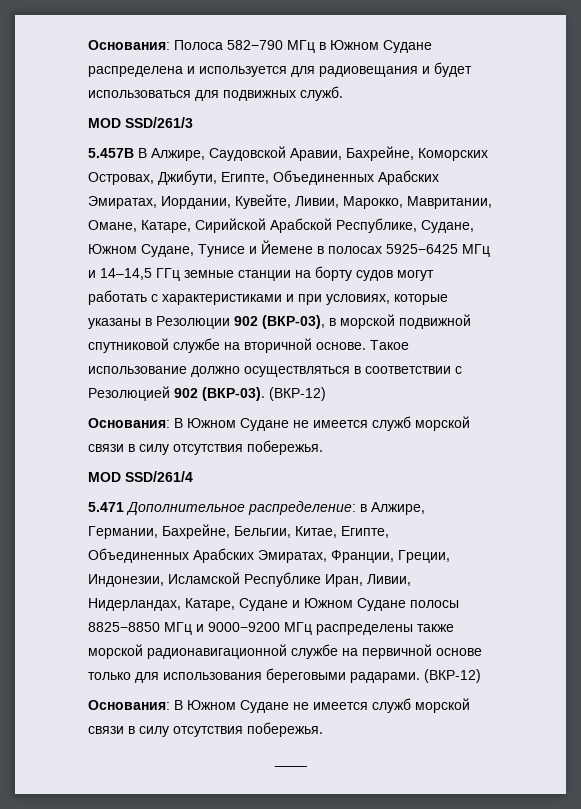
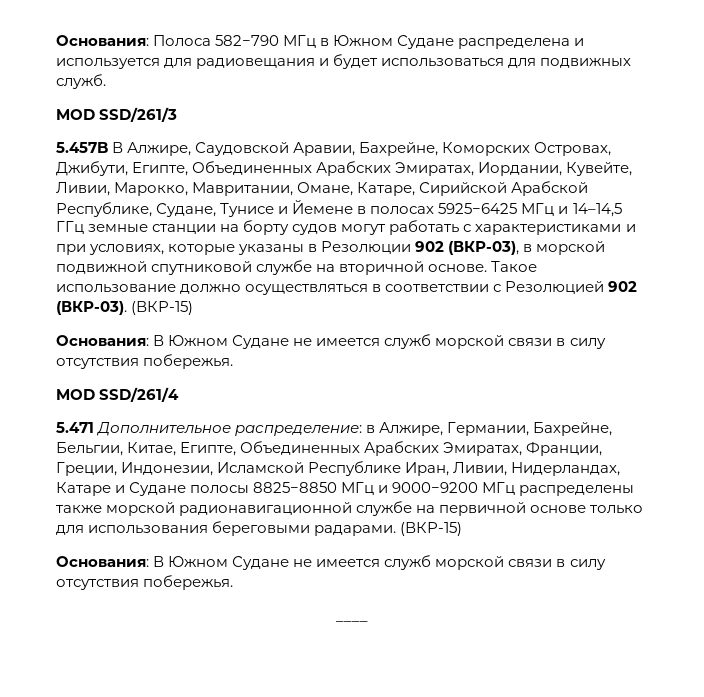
- 5.457B В Алжире, Саудовской Аравии, Бахрейне, Коморских Островах, Джибути, Египте, Объединенных Арабских Эмиратах, Иордании, Кувейте, Ливии, Марокко, Мавритании, Омане, Катаре, Сирийской Арабской Республике, Судане, Южном Судане, Тунисе и Йемене в полосах 5925−6425 МГц и 14–14,5 ГГц земные станции на борту судов могут работать с характеристиками и при условиях, которые указаны в Резолюции 902 (ВКР-03), в морской подвижной спутниковой службе на вторичной основе.
+ 5.457B В Алжире, Саудовской Аравии, Бахрейне, Коморских Островах, Джибути, Египте, Объединенных Арабских Эмиратах, Иордании, Кувейте, Ливии, Марокко, Мавритании, Омане, Катаре, Сирийской Арабской Республике, Судане, Тунисе и Йемене в полосах 5925−6425 МГц и 14–14,5 ГГц земные станции на борту судов могут работать с характеристиками и при условиях, которые указаны в Резолюции 902 (ВКР-03), в морской подвижной спутниковой службе на вторичной основе.
- Такое использование должно осуществляться в соответствии с Резолюцией 902 (ВКР-03). (ВКР-12)
+ Такое использование должно осуществляться в соответствии с Резолюцией 902 (ВКР-03). (ВКР-15)
- 5.471 Дополнительное распределение: в Алжире, Германии, Бахрейне, Бельгии, Китае, Египте, Объединенных Арабских Эмиратах, Франции, Греции, Индонезии, Исламской Республике Иран, Ливии, Нидерландах, Катаре, Судане и Южном Судане полосы 8825−8850 МГц и 9000−9200 МГц распределены также морской радионавигационной службе на первичной основе только для использования береговыми радарами. (ВКР-12)
+ 5.471 Дополнительное распределение: в Алжире, Германии, Бахрейне, Бельгии, Китае, Египте, Объединенных Арабских Эмиратах, Франции, Греции, Индонезии, Исламской Республике Иран, Ливии, Нидерландах, Катаре и Судане полосы 8825−8850 МГц и 9000−9200 МГц распределены также морской радионавигационной службе на первичной основе только для использования береговыми радарами. (ВКР-15)

